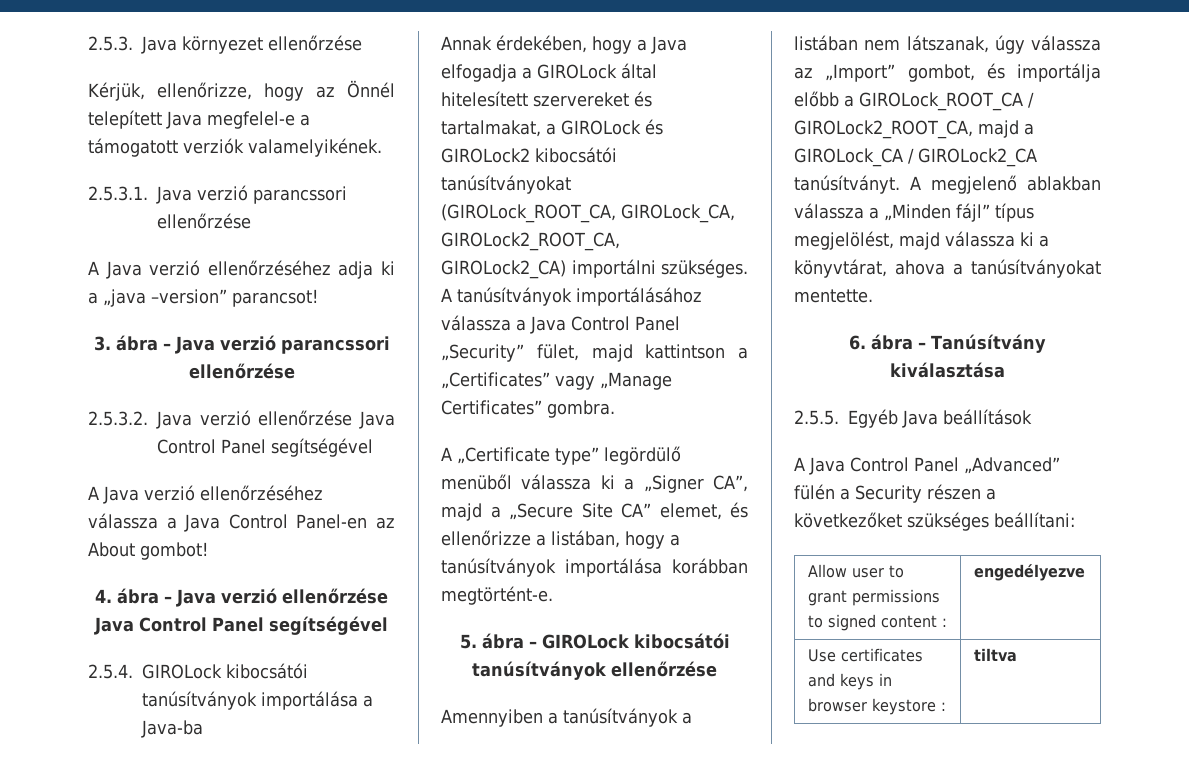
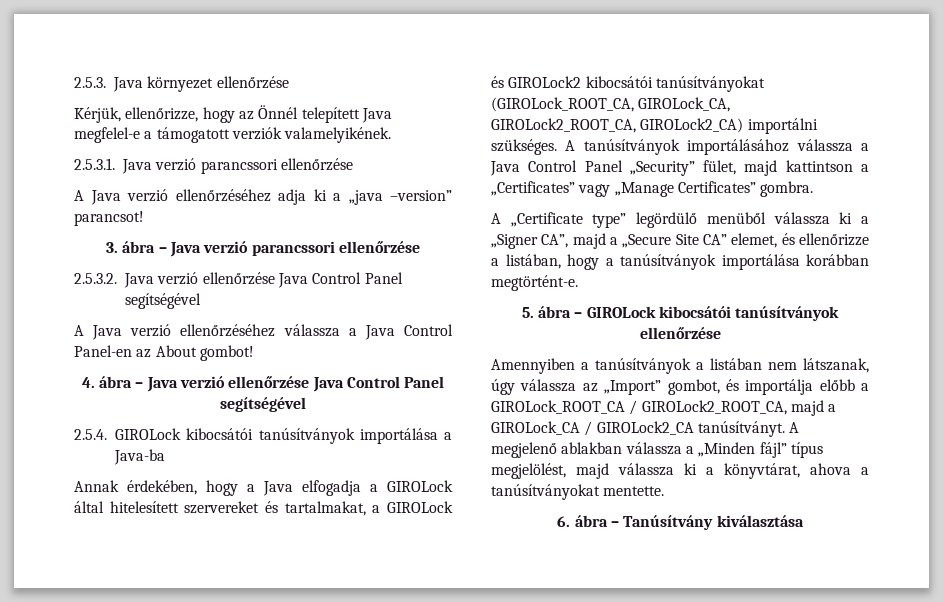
- 2.5.5. Egyéb Java beállítások
- A Java Control Panel „Advanced” fülén a Security részen a következőket szükséges beállítani:
- Allow user to grant permissions to signed content : | engedélyezve
- Use certificates and keys in browser keystore : | tiltva

